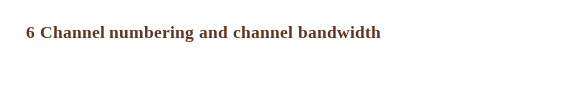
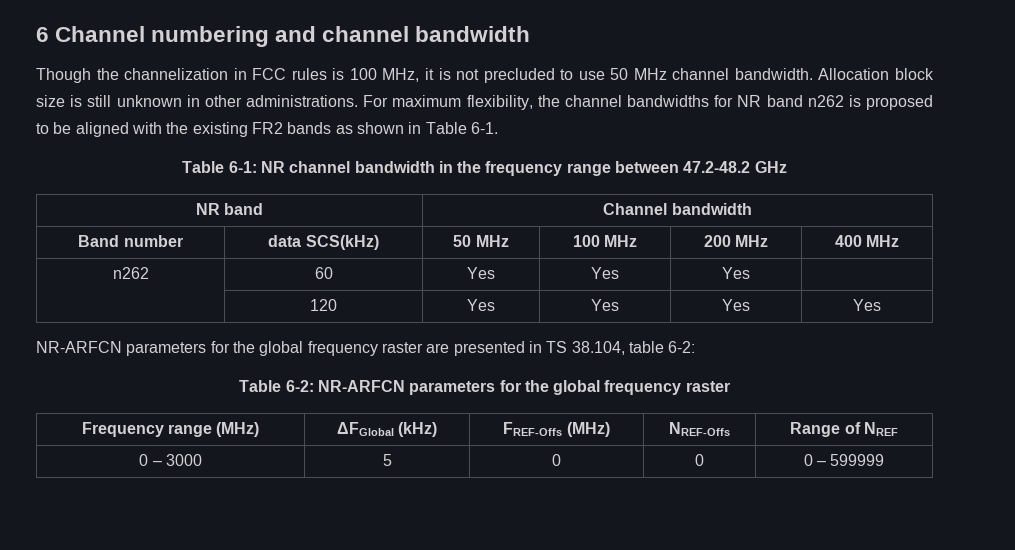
+ Though the channelization in FCC rules is 100 MHz, it is not precluded to use 50 MHz channel bandwidth. Allocation block size is still unknown in other administrations. For maximum flexibility, the channel bandwidths for NR band n262 is proposed to be aligned with the existing FR2 bands as shown in Table 6-1.
+ Table 6-1: NR channel bandwidth in the frequency range between 47.2-48.2 GHz
+ NR band | Channel bandwidth
+ Band number | data SCS(kHz) | 50 MHz | 100 MHz | 200 MHz | 400 MHz
+ n262 | 60 | Yes | Yes | Yes |
+ | 120 | Yes | Yes | Yes | Yes
+ NR-ARFCN parameters for the global frequency raster are presented in TS 38.104, table 6-2:
+ Table 6-2: NR-ARFCN parameters for the global frequency raster
+ Frequency range (MHz) | ΔFGlobal (kHz) | FREF-Offs (MHz) | NREF-Offs | Range of NREF
+ 0 – 3000 | 5 | 0 | 0 | 0 – 599999

